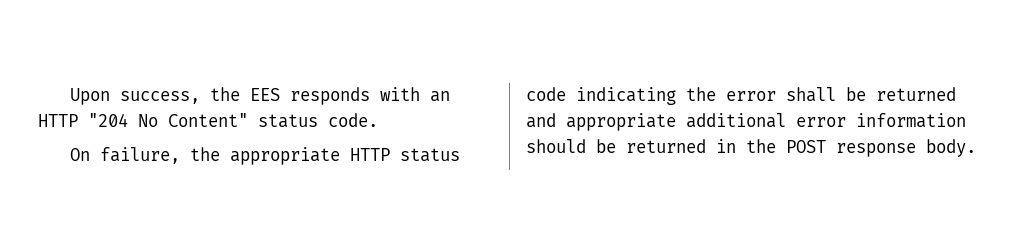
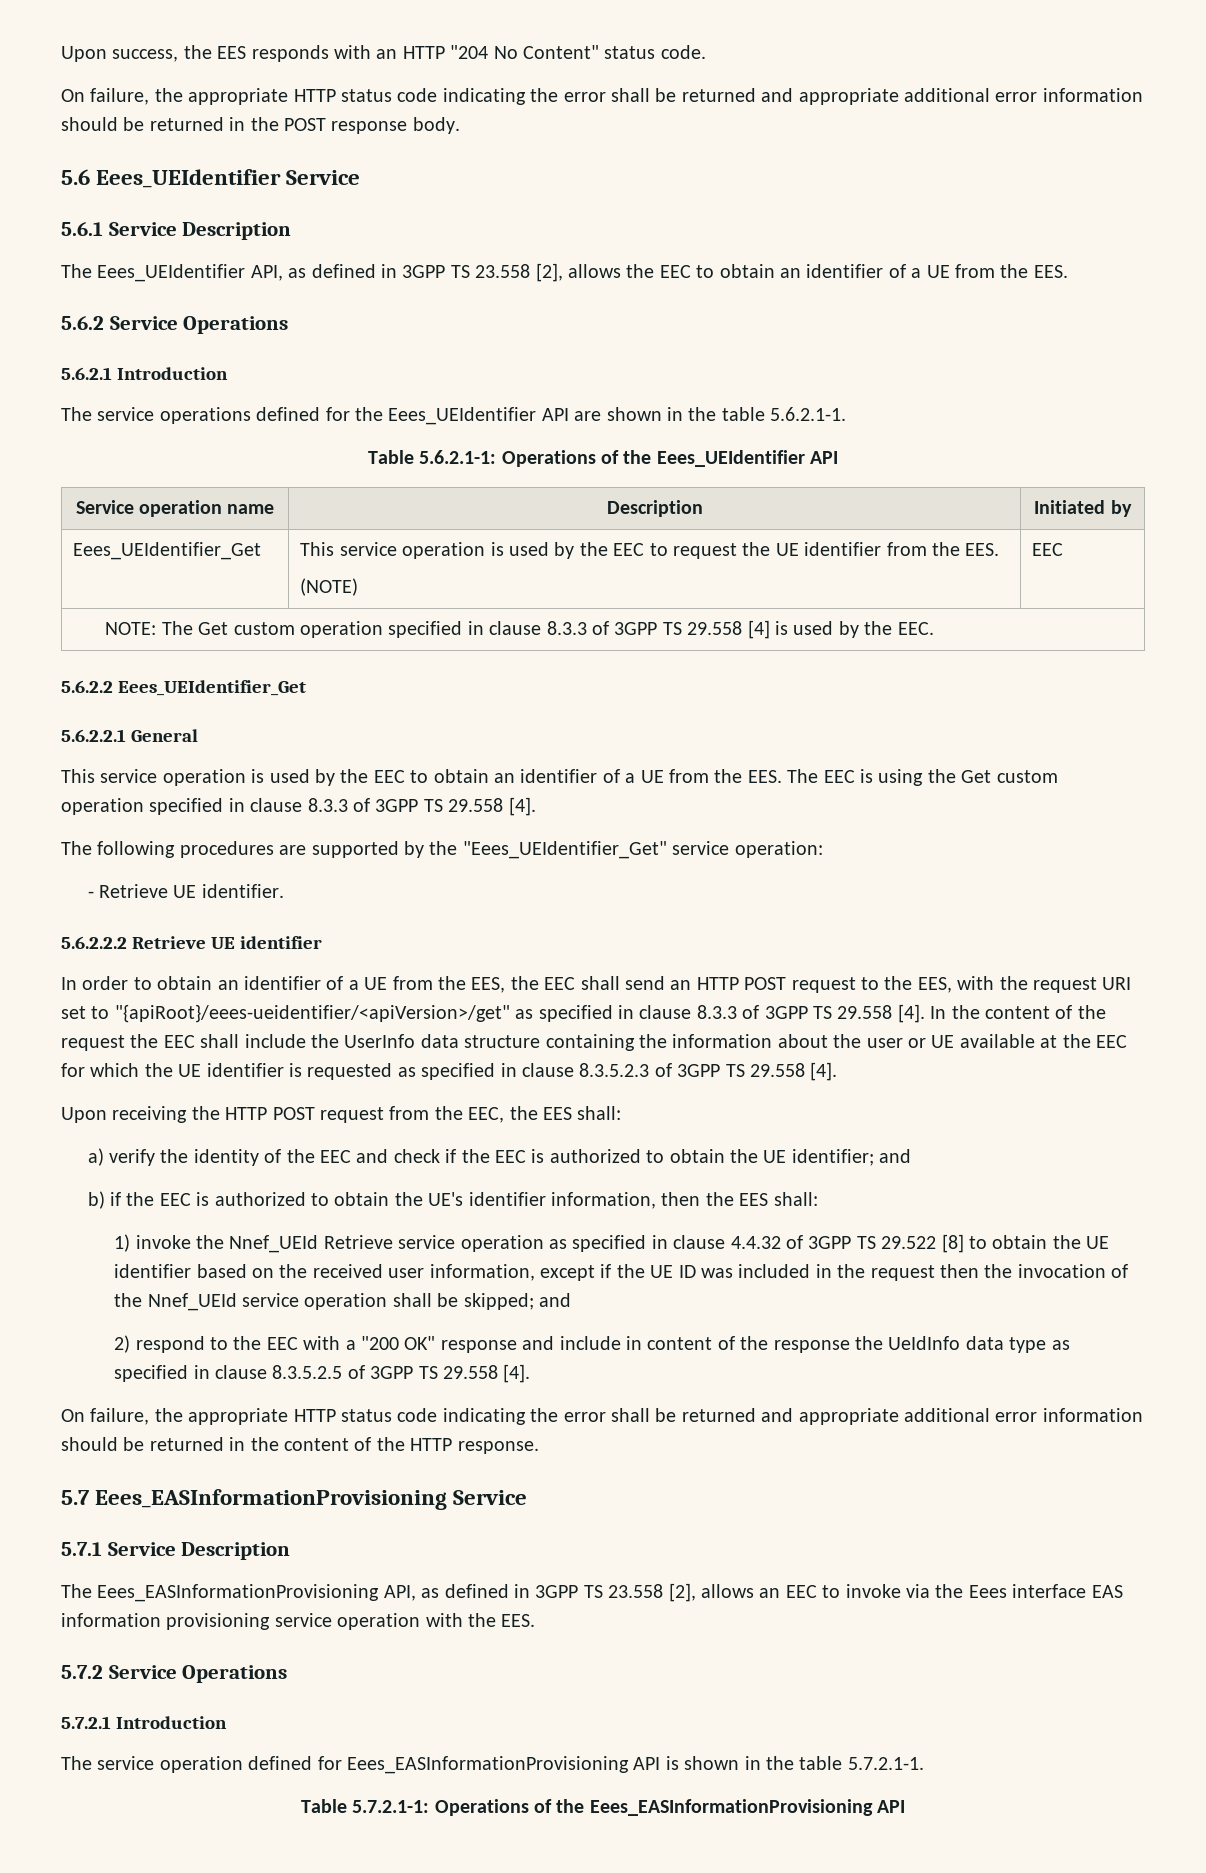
+ 5.6 Eees_UEIdentifier Service
+ 5.6.1 Service Description
+ The Eees_UEIdentifier API, as defined in 3GPP TS 23.558 [2], allows the EEC to obtain an identifier of a UE from the EES.
+ 5.6.2 Service Operations
+ 5.6.2.1 Introduction
+ The service operations defined for the Eees_UEIdentifier API are shown in the table 5.6.2.1-1.
+ Table 5.6.2.1-1: Operations of the Eees_UEIdentifier API
+ Service operation name | Description | Initiated by
+ Eees_UEIdentifier_Get | This service operation is used by the EEC to request the UE identifier from the EES.
+ (NOTE) | EEC
+ NOTE: The Get custom operation specified in clause 8.3.3 of 3GPP TS 29.558 [4] is used by the EEC.
+ 5.6.2.2 Eees_UEIdentifier_Get
+ 5.6.2.2.1 General
+ This service operation is used by the EEC to obtain an identifier of a UE from the EES. The EEC is using the Get custom operation specified in clause 8.3.3 of 3GPP TS 29.558 [4].
+ The following procedures are supported by the "Eees_UEIdentifier_Get" service operation:
+ - Retrieve UE identifier.
+ 5.6.2.2.2 Retrieve UE identifier
+ In order to obtain an identifier of a UE from the EES, the EEC shall send an HTTP POST request to the EES, with the request URI set to "{apiRoot}/eees-ueidentifier/<apiVersion>/get" as specified in clause 8.3.3 of 3GPP TS 29.558 [4]. In the content of the request the EEC shall include the UserInfo data structure containing the information about the user or UE available at the EEC for which the UE identifier is requested as specified in clause 8.3.5.2.3 of 3GPP TS 29.558 [4].
+ Upon receiving the HTTP POST request from the EEC, the EES shall:
+ a) verify the identity of the EEC and check if the EEC is authorized to obtain the UE identifier; and
+ b) if the EEC is authorized to obtain the UE's identifier information, then the EES shall:
+ 1) invoke the Nnef_UEId Retrieve service operation as specified in clause 4.4.32 of 3GPP TS 29.522 [8] to obtain the UE identifier based on the received user information, except if the UE ID was included in the request then the invocation of the Nnef_UEId service operation shall be skipped; and
+ 2) respond to the EEC with a "200 OK" response and include in content of the response the UeIdInfo data type as specified in clause 8.3.5.2.5 of 3GPP TS 29.558 [4].
+ On failure, the appropriate HTTP status code indicating the error shall be returned and appropriate additional error information should be returned in the content of the HTTP response.
+ 5.7 Eees_EASInformationProvisioning Service
+ 5.7.1 Service Description
+ The Eees_EASInformationProvisioning API, as defined in 3GPP TS 23.558 [2], allows an EEC to invoke via the Eees interface EAS information provisioning service operation with the EES.
+ 5.7.2 Service Operations
+ 5.7.2.1 Introduction
+ The service operation defined for Eees_EASInformationProvisioning API is shown in the table 5.7.2.1-1.
+ Table 5.7.2.1-1: Operations of the Eees_EASInformationProvisioning API

